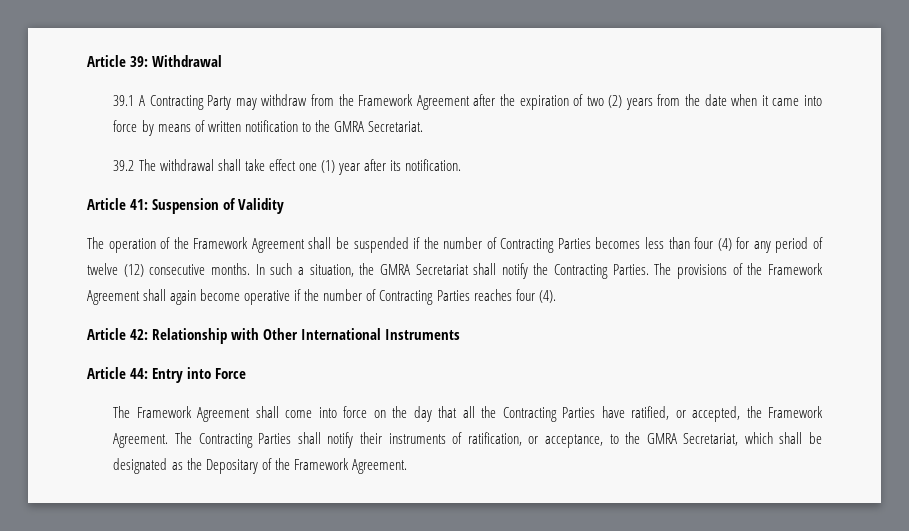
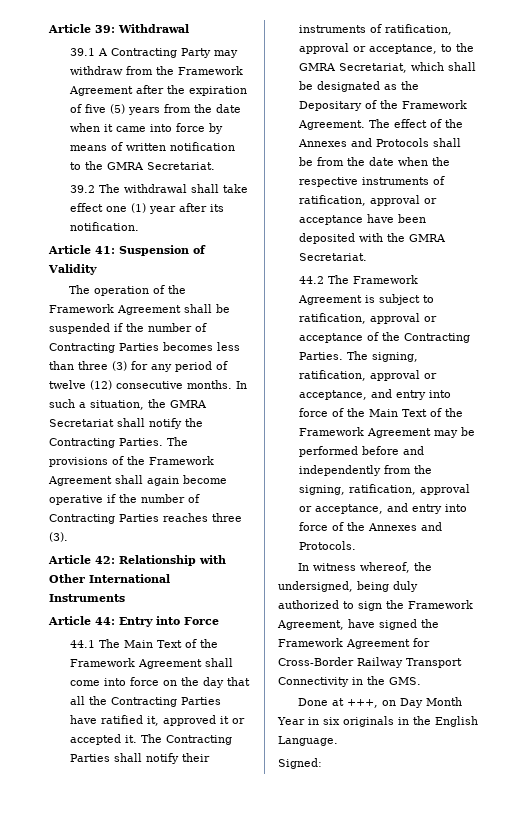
- 39.1 A Contracting Party may withdraw from the Framework Agreement after the expiration of two (2) years from the date when it came into force by means of written notification to the GMRA Secretariat.
+ 39.1 A Contracting Party may withdraw from the Framework Agreement after the expiration of five (5) years from the date when it came into force by means of written notification to the GMRA Secretariat.
- The operation of the Framework Agreement shall be suspended if the number of Contracting Parties becomes less than four (4) for any period of twelve (12) consecutive months.
+ The operation of the Framework Agreement shall be suspended if the number of Contracting Parties becomes less than three (3) for any period of twelve (12) consecutive months.
- The provisions of the Framework Agreement shall again become operative if the number of Contracting Parties reaches four (4).
+ The provisions of the Framework Agreement shall again become operative if the number of Contracting Parties reaches three (3).
- The Framework Agreement shall come into force on the day that all the Contracting Parties have ratified, or accepted, the Framework Agreement.
+ 44.1 The Main Text of the Framework Agreement shall come into force on the day that all the Contracting Parties have ratified it, approved it or accepted it.
- The Contracting Parties shall notify their instruments of ratification, or acceptance, to the GMRA Secretariat, which shall be designated as the Depositary of the Framework Agreement.
+ The Contracting Parties shall notify their instruments of ratification, approval or acceptance, to the GMRA Secretariat, which shall be designated as the Depositary of the Framework Agreement.
+ The effect of the Annexes and Protocols shall be from the date when the respective instruments of ratification, approval or acceptance have been deposited with the GMRA Secretariat.
+ 44.2 The Framework Agreement is subject to ratification, approval or acceptance of the Contracting Parties. The signing, ratification, approval or acceptance, and entry into force of the Main Text of the Framework Agreement may be performed before and independently from the signing, ratification, approval or acceptance, and entry into force of the Annexes and Protocols.
+ In witness whereof, the undersigned, being duly authorized to sign the Framework Agreement, have signed the Framework Agreement for Cross-Border Railway Transport Connectivity in the GMS.
+ Done at +++, on Day Month Year in six originals in the English Language.
+ Signed:

